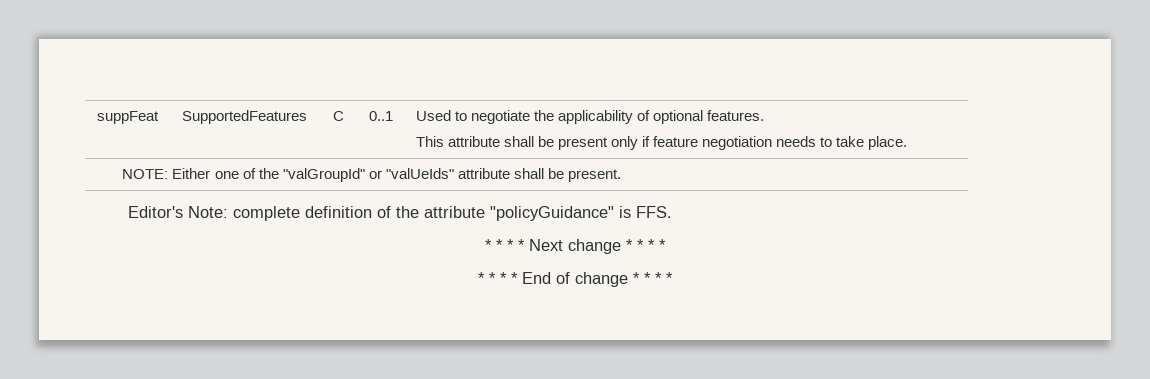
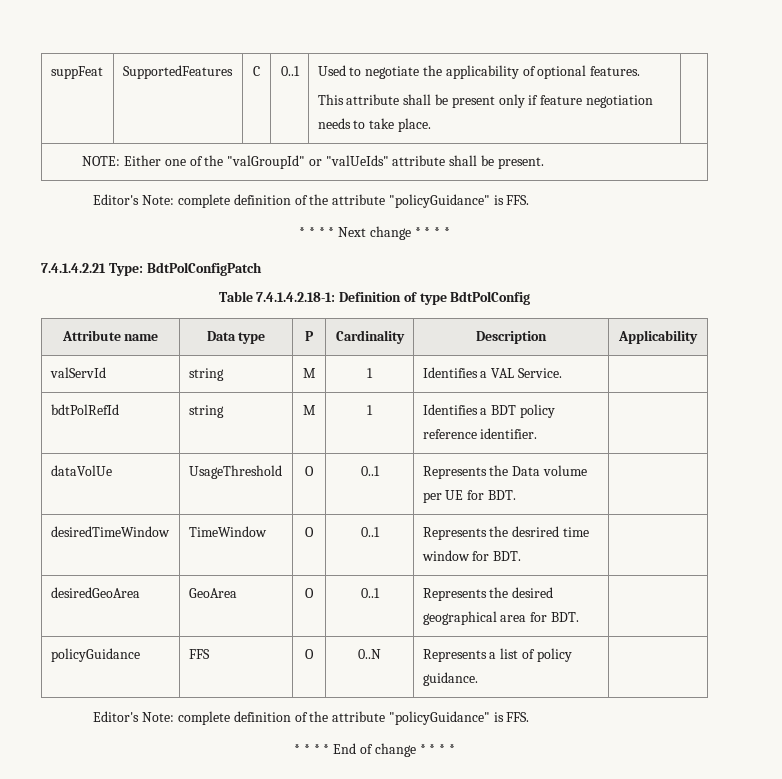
+ 7.4.1.4.2.21 Type: BdtPolConfigPatch
+ Table 7.4.1.4.2.18-1: Definition of type BdtPolConfig
+ Attribute name | Data type | P | Cardinality | Description | Applicability
+ valServId | string | M | 1 | Identifies a VAL Service. |
+ bdtPolRefId | string | M | 1 | Identifies a BDT policy reference identifier. |
+ dataVolUe | UsageThreshold | O | 0..1 | Represents the Data volume per UE for BDT. |
+ desiredTimeWindow | TimeWindow | O | 0..1 | Represents the desrired time window for BDT. |
+ desiredGeoArea | GeoArea | O | 0..1 | Represents the desired geographical area for BDT. |
+ policyGuidance | FFS | O | 0..N | Represents a list of policy guidance. |
+ Editor's Note: complete definition of the attribute "policyGuidance" is FFS.

